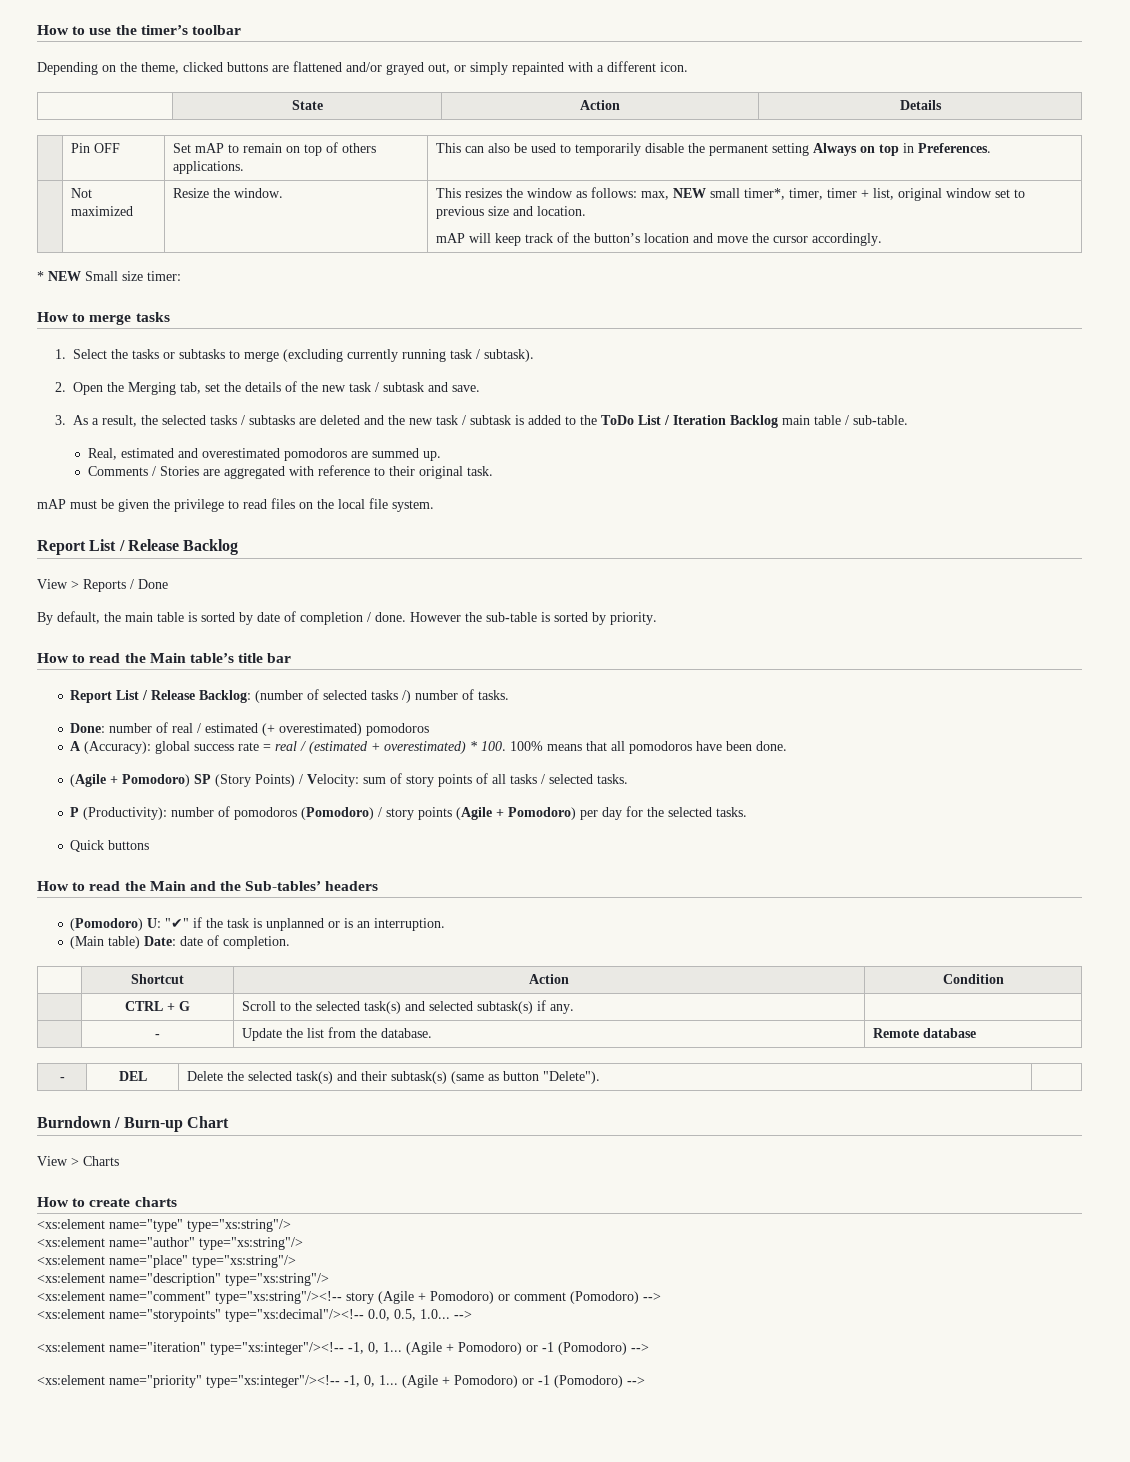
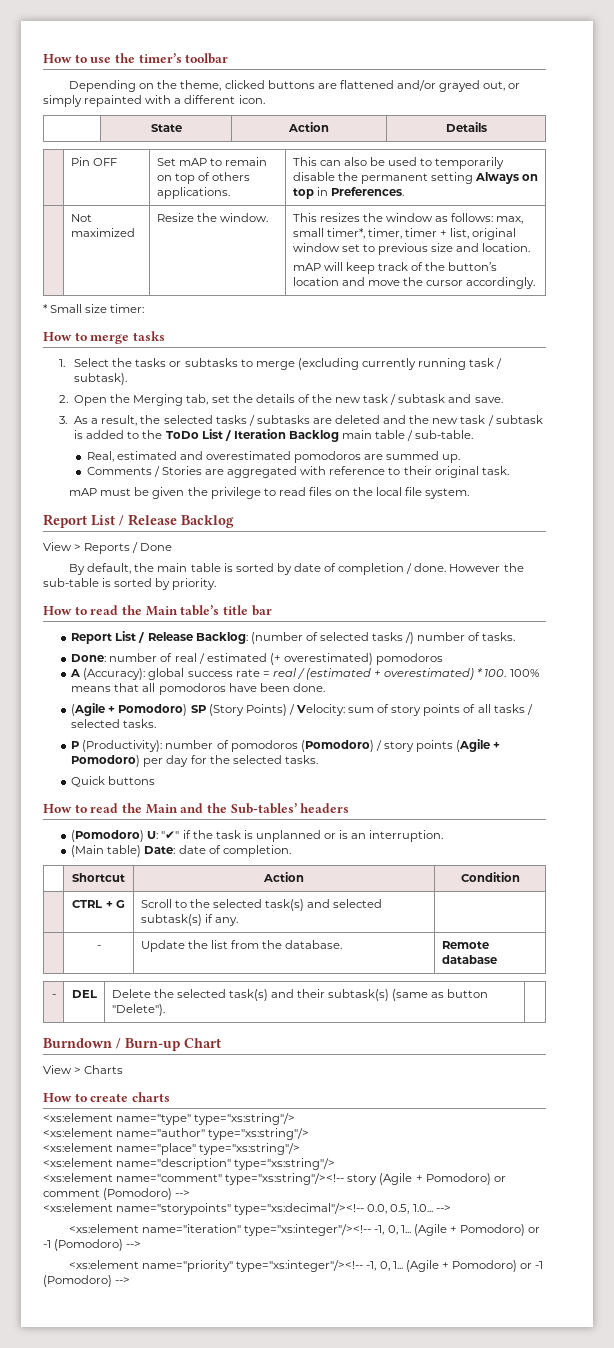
- | Not maximized | Resize the window. | This resizes the window as follows: max, NEW small timer*, timer, timer + list, original window set to previous size and location.
+ | Not maximized | Resize the window. | This resizes the window as follows: max, small timer*, timer, timer + list, original window set to previous size and location.
- * NEW Small size timer:
+ * Small size timer:

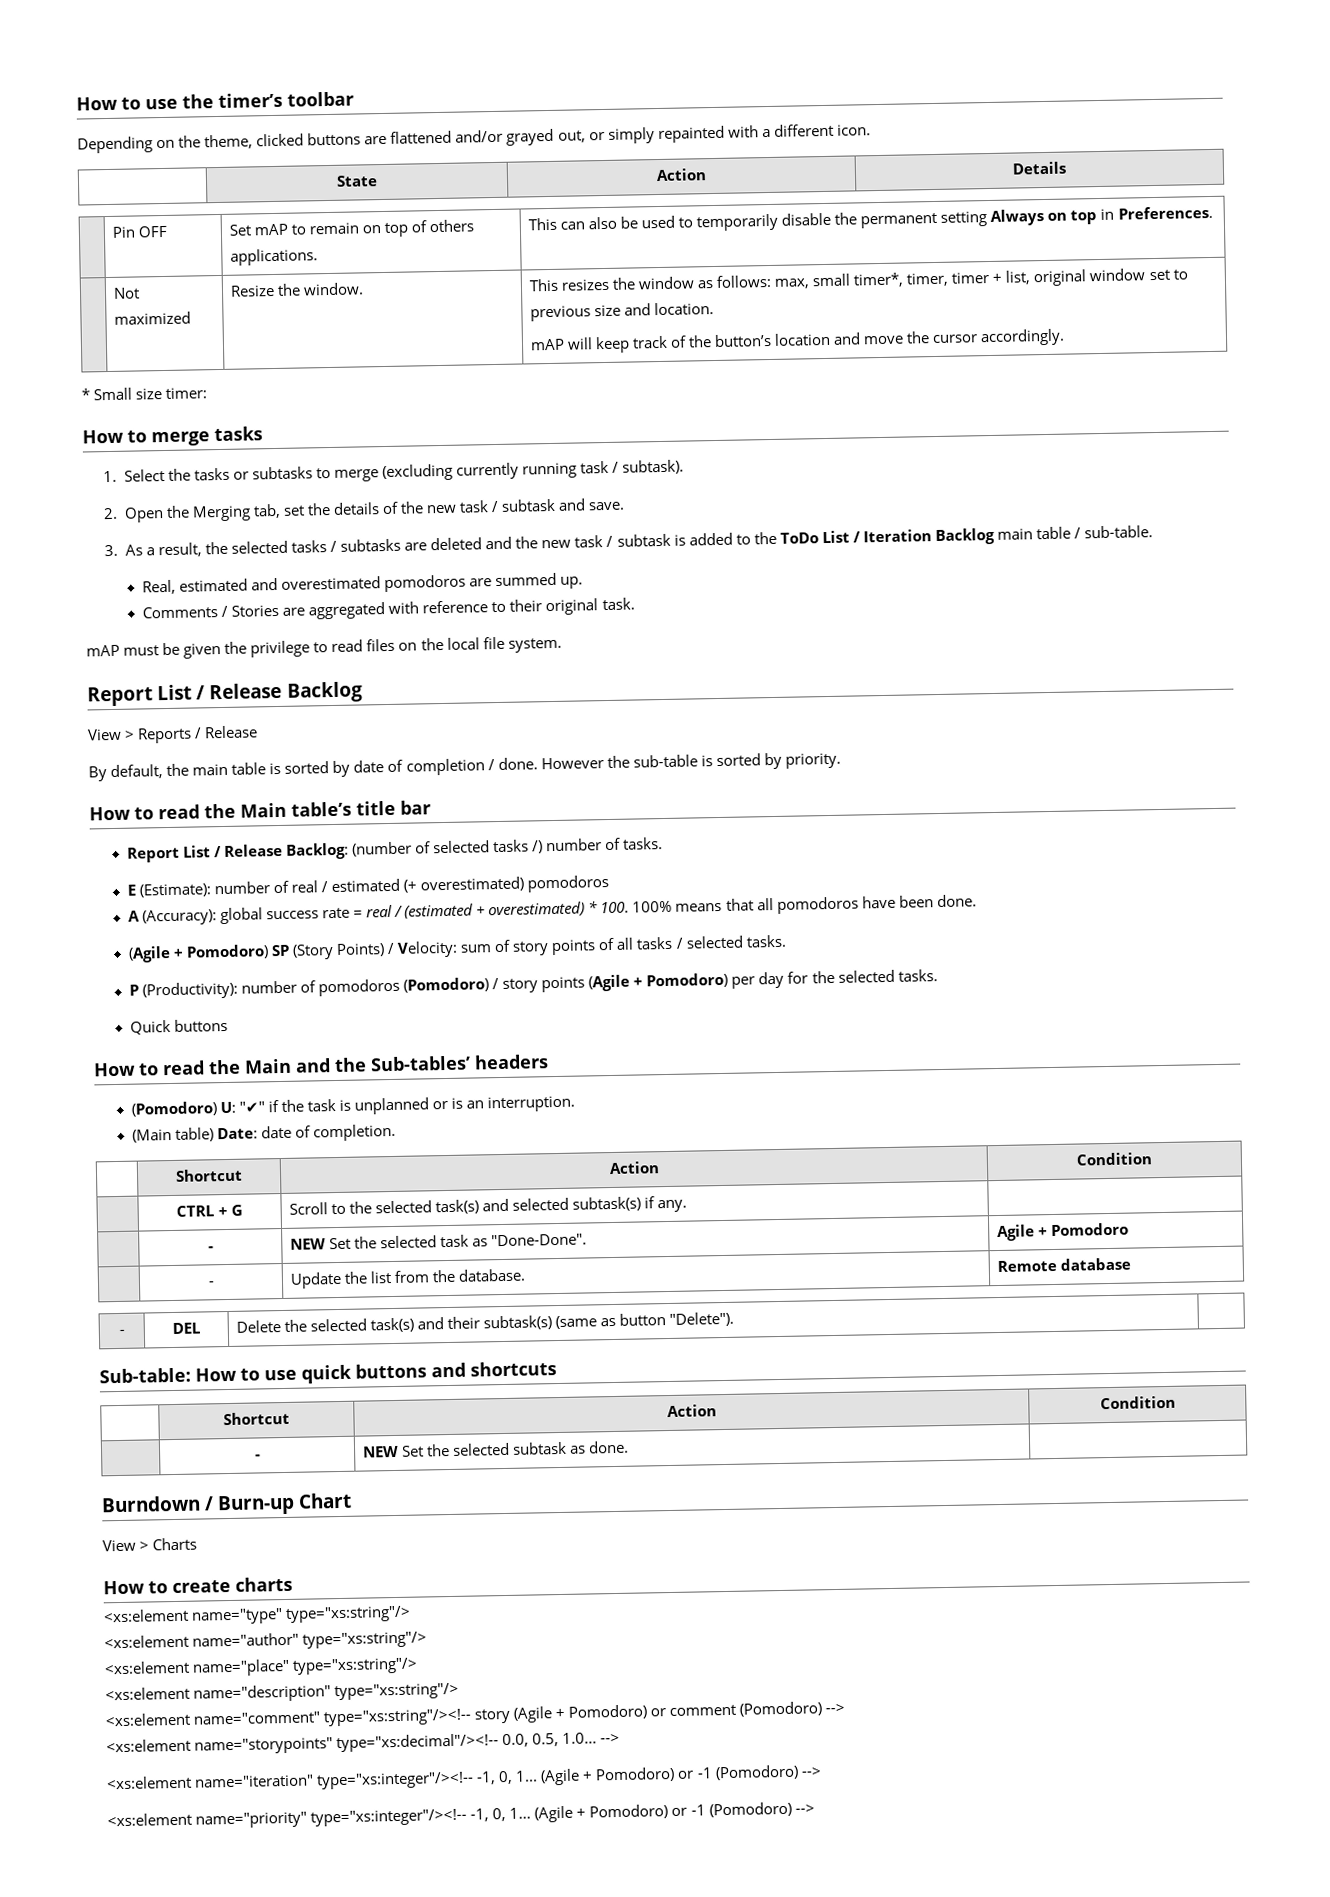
- View > Reports / Done
+ View > Reports / Release
- Done: number of real / estimated (+ overestimated) pomodoros
+ E (Estimate): number of real / estimated (+ overestimated) pomodoros
+ | - | NEW Set the selected task as "Done-Done". | Agile + Pomodoro
+ Sub-table: How to use quick buttons and shortcuts
+ | Shortcut | Action | Condition
+ | - | NEW Set the selected subtask as done. |

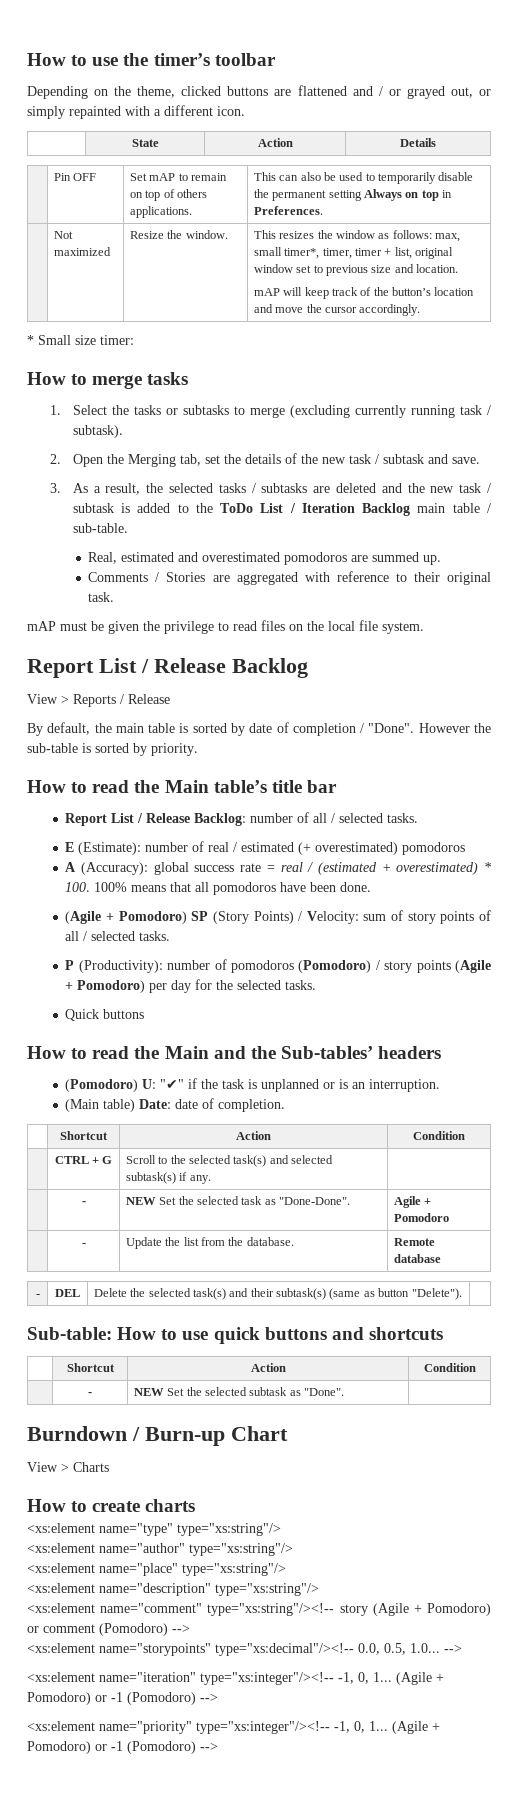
- Depending on the theme, clicked buttons are flattened and/or grayed out, or simply repainted with a different icon.
+ Depending on the theme, clicked buttons are flattened and / or grayed out, or simply repainted with a different icon.
- By default, the main table is sorted by date of completion / done.
+ By default, the main table is sorted by date of completion / "Done".
- Report List / Release Backlog: (number of selected tasks /) number of tasks.
+ Report List / Release Backlog: number of all / selected tasks.
- (Agile + Pomodoro) SP (Story Points) / Velocity: sum of story points of all tasks / selected tasks.
+ (Agile + Pomodoro) SP (Story Points) / Velocity: sum of story points of all / selected tasks.
- | - | NEW Set the selected subtask as done. |
+ | - | NEW Set the selected subtask as "Done". |

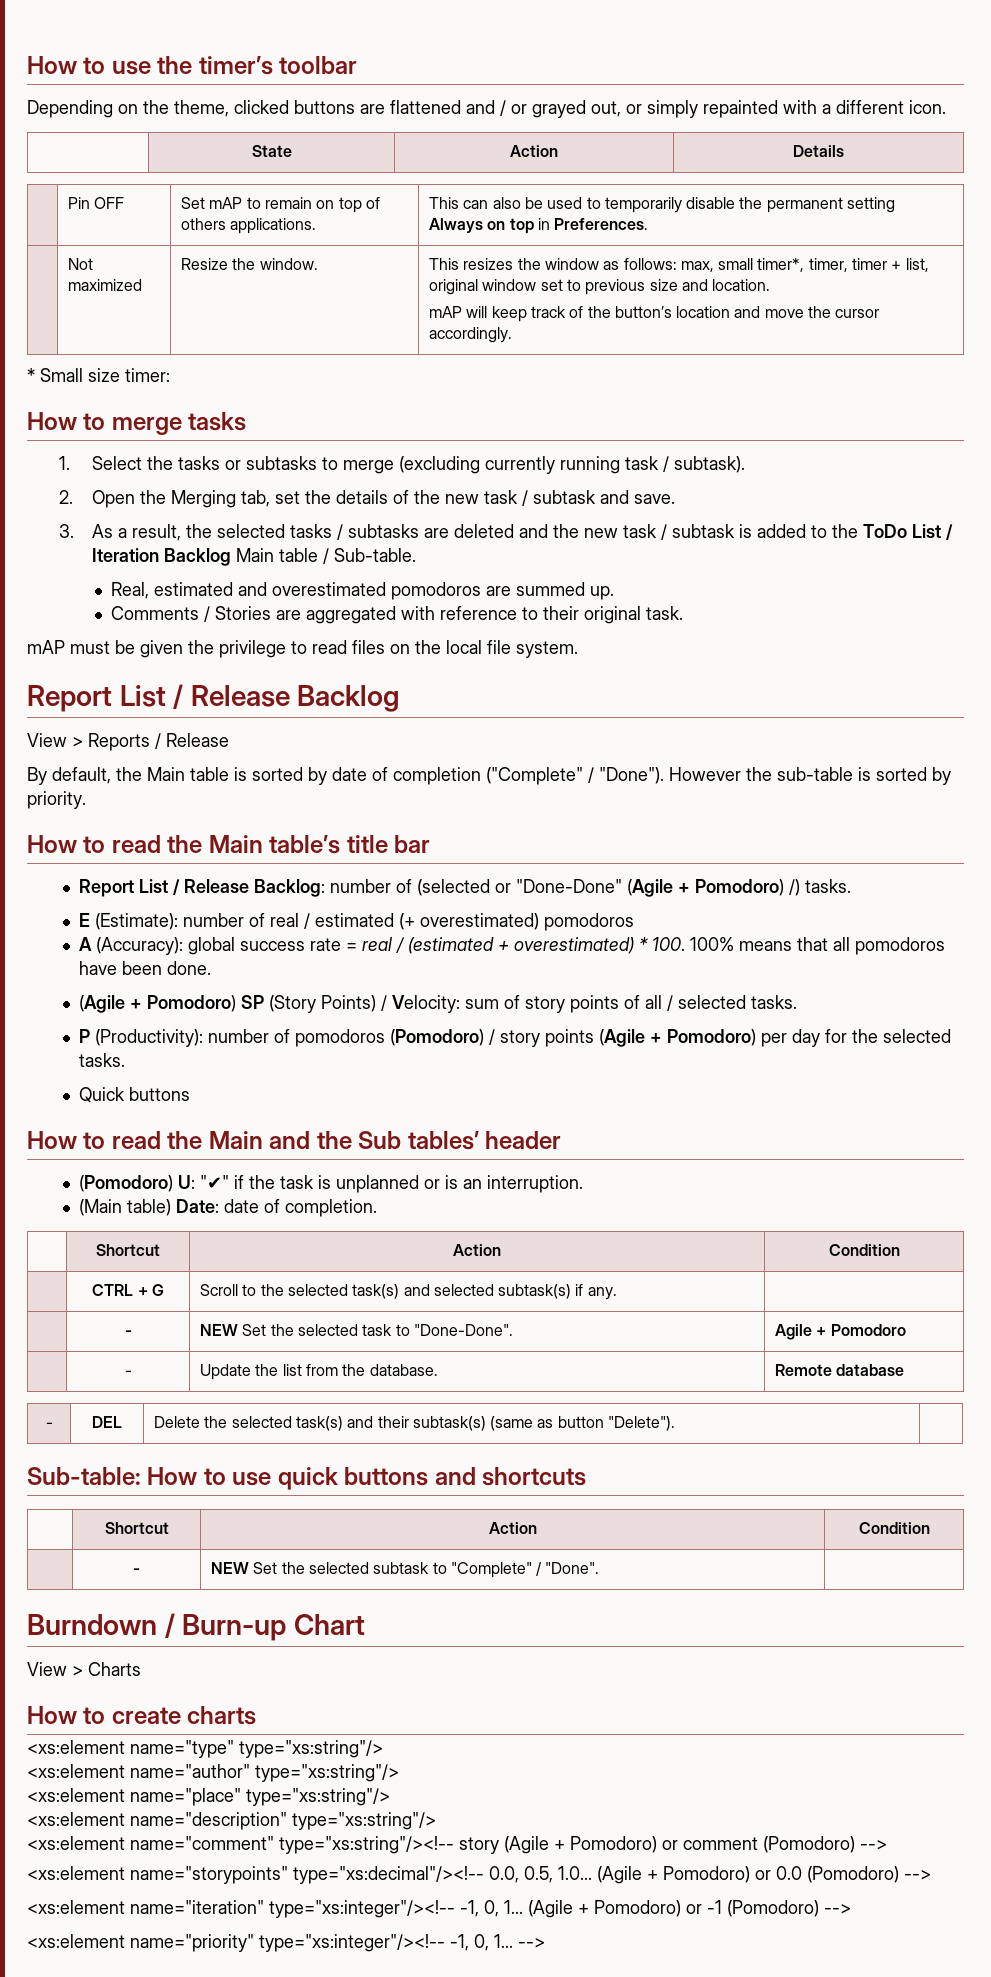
- 3. As a result, the selected tasks / subtasks are deleted and the new task / subtask is added to the ToDo List / Iteration Backlog main table / sub-table.
+ 3. As a result, the selected tasks / subtasks are deleted and the new task / subtask is added to the ToDo List / Iteration Backlog Main table / Sub-table.
- By default, the main table is sorted by date of completion / "Done".
+ By default, the Main table is sorted by date of completion ("Complete" / "Done").
- Report List / Release Backlog: number of all / selected tasks.
+ Report List / Release Backlog: number of (selected or "Done-Done" (Agile + Pomodoro) /) tasks.
- How to read the Main and the Sub-tables’ headers
+ How to read the Main and the Sub tables’ header
- | - | NEW Set the selected task as "Done-Done". | Agile + Pomodoro
+ | - | NEW Set the selected task to "Done-Done". | Agile + Pomodoro
- | - | NEW Set the selected subtask as "Done". |
+ | - | NEW Set the selected subtask to "Complete" / "Done". |
- <xs:element name="storypoints" type="xs:decimal"/><!-- 0.0, 0.5, 1.0... -->
+ <xs:element name="storypoints" type="xs:decimal"/><!-- 0.0, 0.5, 1.0... (Agile + Pomodoro) or 0.0 (Pomodoro) -->
- <xs:element name="priority" type="xs:integer"/><!-- -1, 0, 1... (Agile + Pomodoro) or -1 (Pomodoro) -->
+ <xs:element name="priority" type="xs:integer"/><!-- -1, 0, 1... -->

